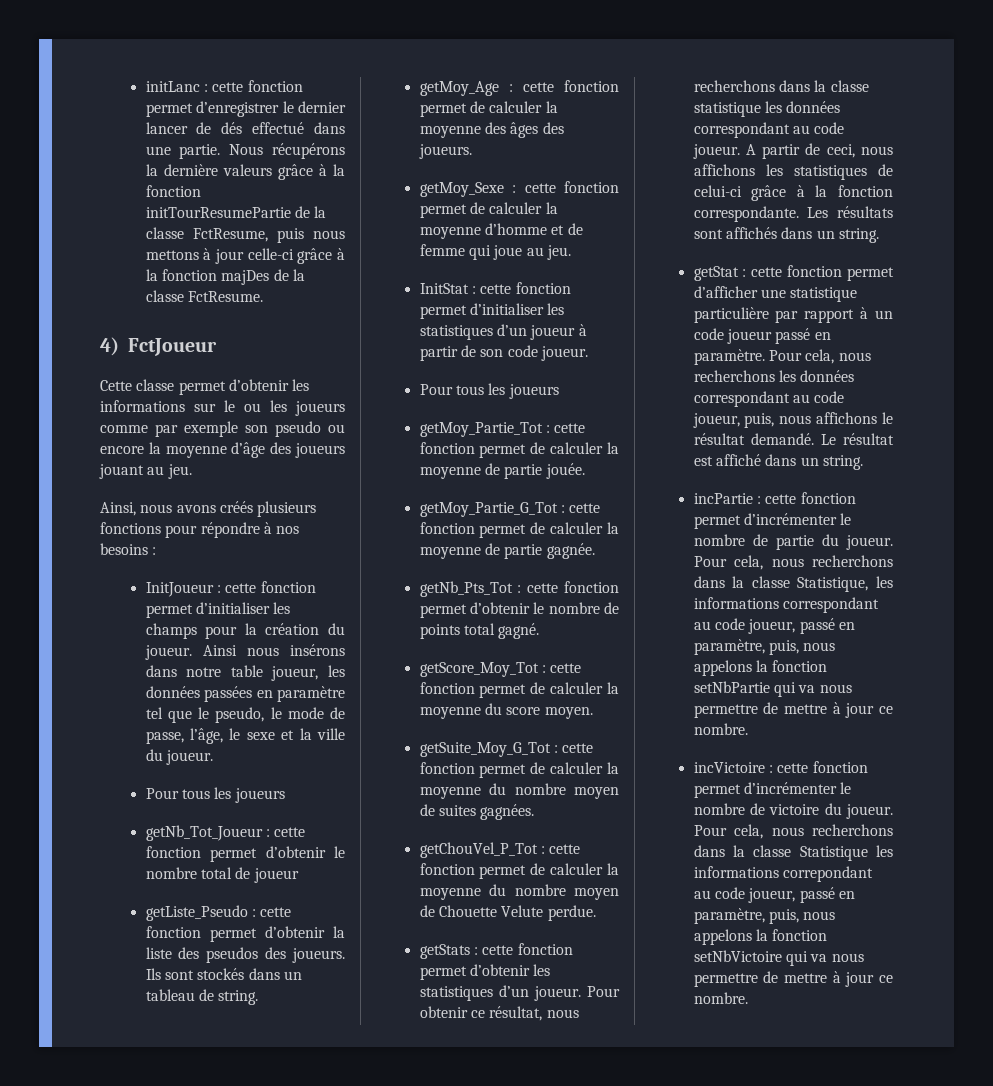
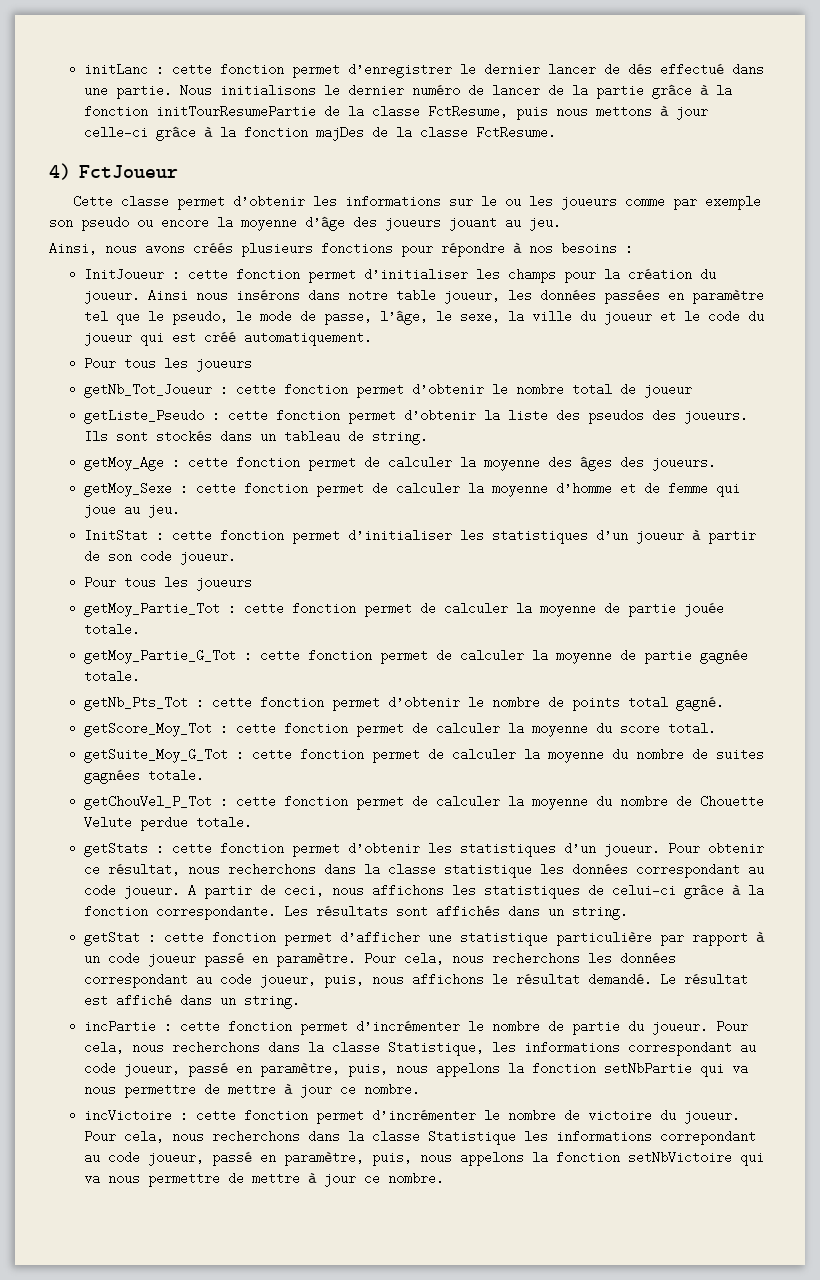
- Nous récupérons la dernière valeurs grâce à la fonction initTourResumePartie de la classe FctResume, puis nous mettons à jour celle-ci grâce à la fonction majDes de la classe FctResume.
+ Nous initialisons le dernier numéro de lancer de la partie grâce à la fonction initTourResumePartie de la classe FctResume, puis nous mettons à jour celle-ci grâce à la fonction majDes de la classe FctResume.
- Ainsi nous insérons dans notre table joueur, les données passées en paramètre tel que le pseudo, le mode de passe, l’âge, le sexe et la ville du joueur.
+ Ainsi nous insérons dans notre table joueur, les données passées en paramètre tel que le pseudo, le mode de passe, l’âge, le sexe, la ville du joueur et le code du joueur qui est créé automatiquement.
- getMoy_Partie_Tot : cette fonction permet de calculer la moyenne de partie jouée.
+ getMoy_Partie_Tot : cette fonction permet de calculer la moyenne de partie jouée totale.
- getMoy_Partie_G_Tot : cette fonction permet de calculer la moyenne de partie gagnée.
+ getMoy_Partie_G_Tot : cette fonction permet de calculer la moyenne de partie gagnée totale.
- getScore_Moy_Tot : cette fonction permet de calculer la moyenne du score moyen.
+ getScore_Moy_Tot : cette fonction permet de calculer la moyenne du score total.
- getSuite_Moy_G_Tot : cette fonction permet de calculer la moyenne du nombre moyen de suites gagnées.
+ getSuite_Moy_G_Tot : cette fonction permet de calculer la moyenne du nombre de suites gagnées totale.
- getChouVel_P_Tot : cette fonction permet de calculer la moyenne du nombre moyen de Chouette Velute perdue.
+ getChouVel_P_Tot : cette fonction permet de calculer la moyenne du nombre de Chouette Velute perdue totale.

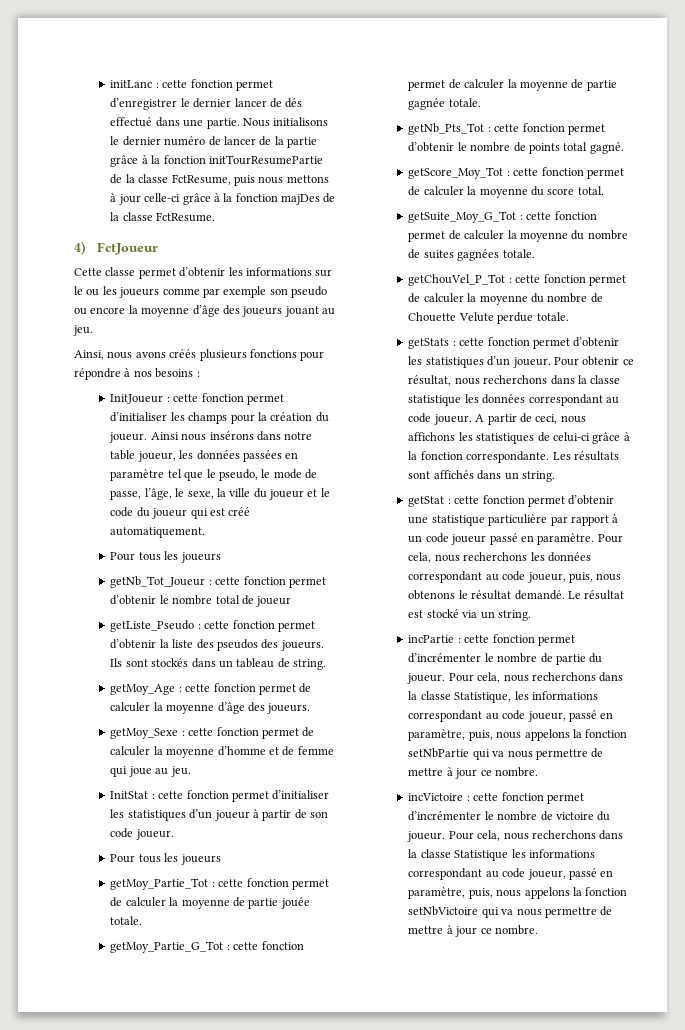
- getMoy_Age : cette fonction permet de calculer la moyenne des âges des joueurs.
+ getMoy_Age : cette fonction permet de calculer la moyenne d’âge des joueurs.
- getStat : cette fonction permet d’afficher une statistique particulière par rapport à un code joueur passé en paramètre.
+ getStat : cette fonction permet d’obtenir une statistique particulière par rapport à un code joueur passé en paramètre.
- Pour cela, nous recherchons les données correspondant au code joueur, puis, nous affichons le résultat demandé.
+ Pour cela, nous recherchons les données correspondant au code joueur, puis, nous obtenons le résultat demandé.
- Le résultat est affiché dans un string.
+ Le résultat est stocké via un string.
- Pour cela, nous recherchons dans la classe Statistique les informations correpondant au code joueur, passé en paramètre, puis, nous appelons la fonction setNbVictoire qui va nous permettre de mettre à jour ce nombre.
+ Pour cela, nous recherchons dans la classe Statistique les informations correspondant au code joueur, passé en paramètre, puis, nous appelons la fonction setNbVictoire qui va nous permettre de mettre à jour ce nombre.

